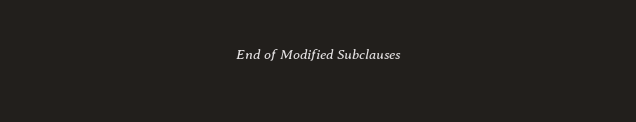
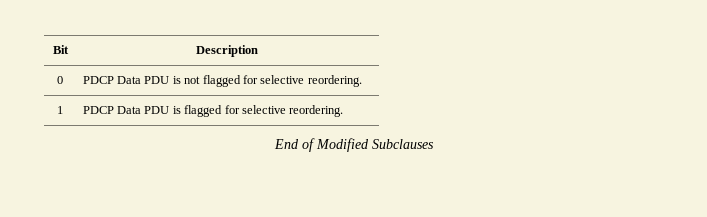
+ Bit | Description
+ 0 | PDCP Data PDU is not flagged for selective reordering.
+ 1 | PDCP Data PDU is flagged for selective reordering.

